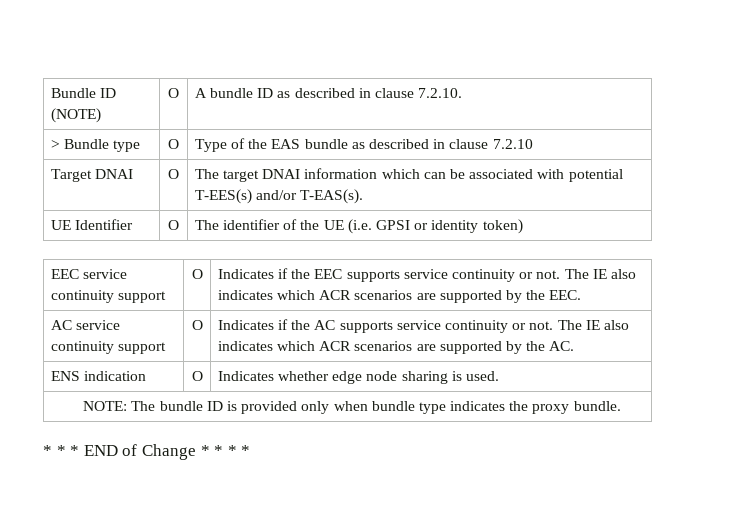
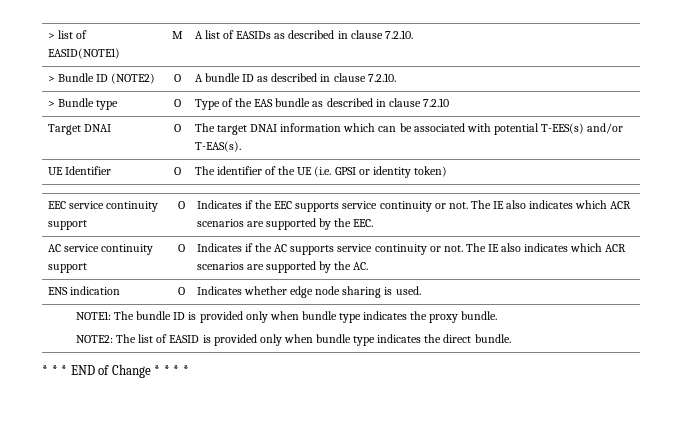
- Bundle ID (NOTE) | O | A bundle ID as described in clause 7.2.10.
+ > list of EASID(NOTE1) | M | A list of EASIDs as described in clause 7.2.10.
+ > Bundle ID (NOTE2) | O | A bundle ID as described in clause 7.2.10.
- NOTE: The bundle ID is provided only when bundle type indicates the proxy bundle.
+ NOTE1: The bundle ID is provided only when bundle type indicates the proxy bundle.
+ NOTE2: The list of EASID is provided only when bundle type indicates the direct bundle.

